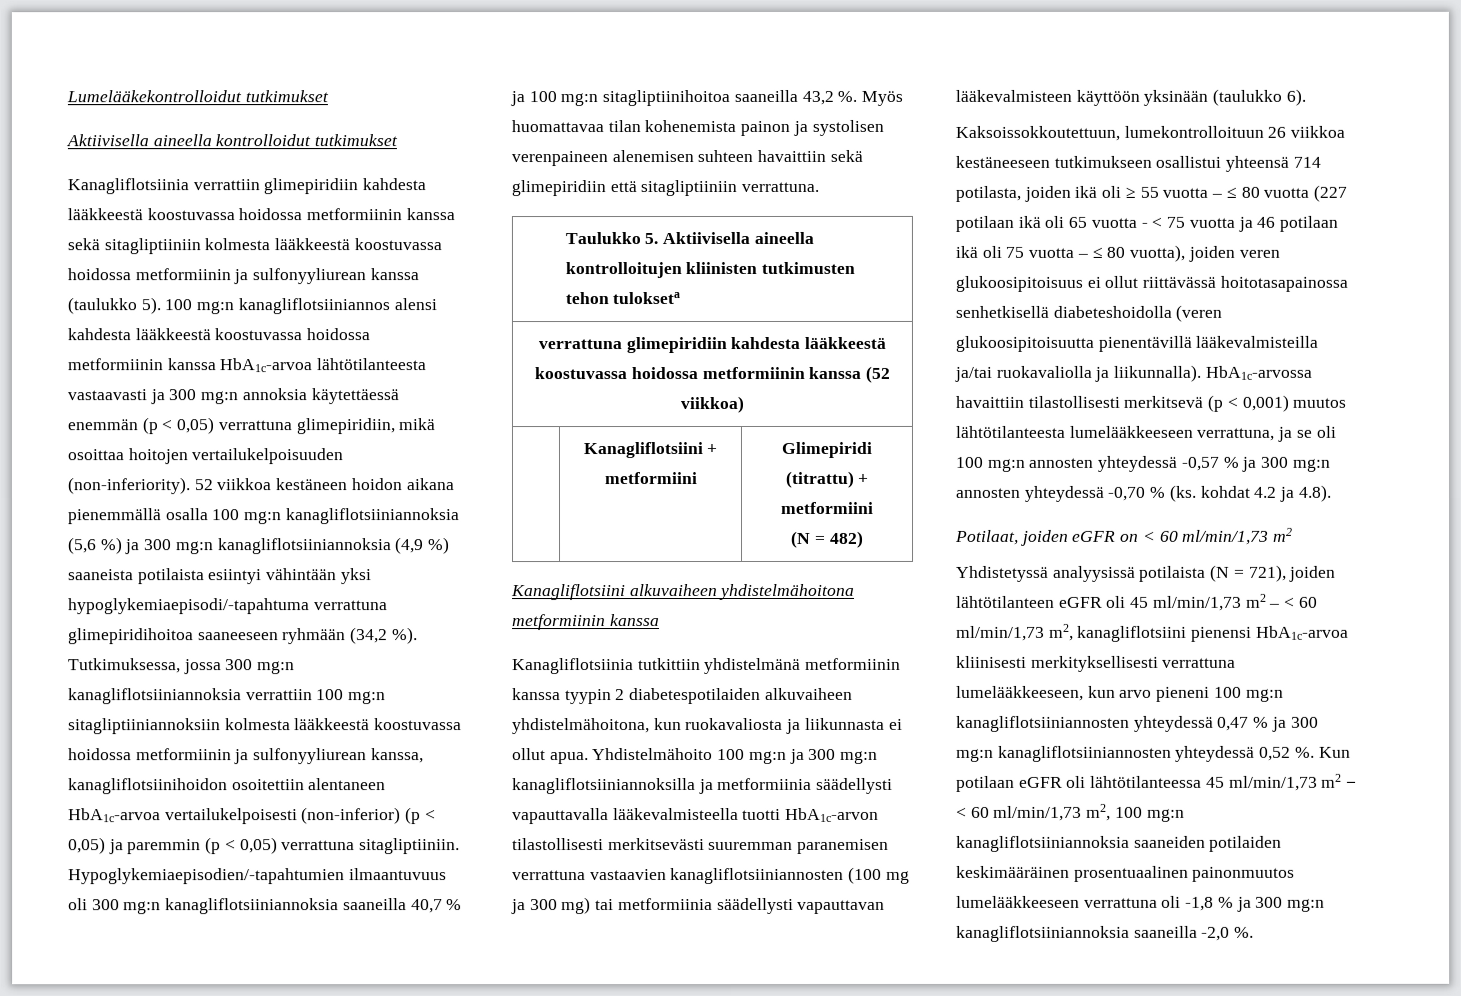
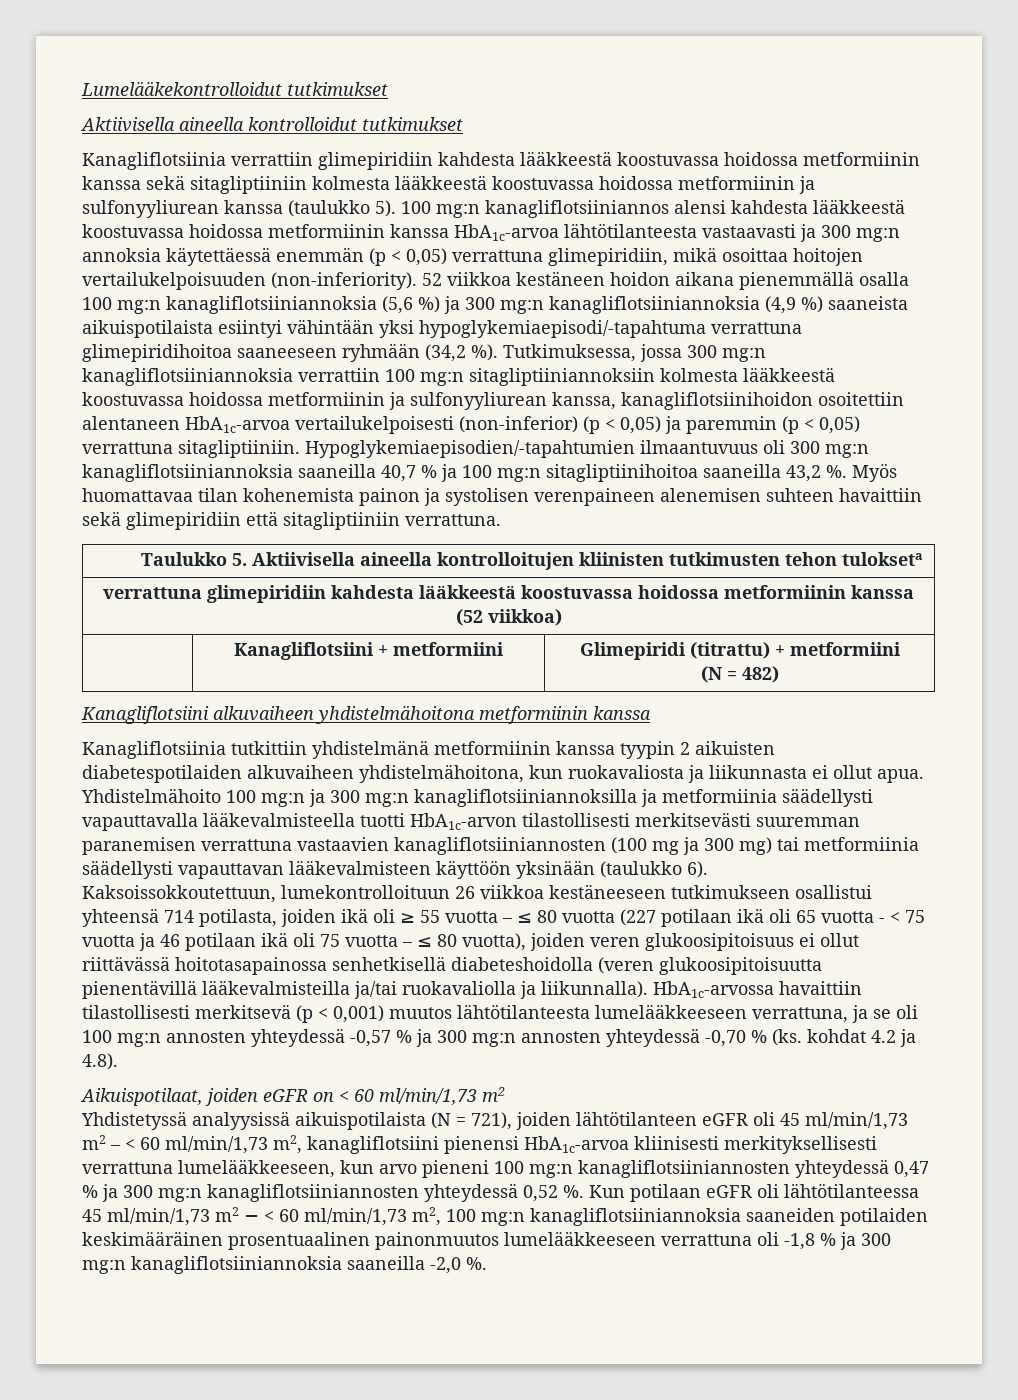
- 52 viikkoa kestäneen hoidon aikana pienemmällä osalla 100 mg:n kanagliflotsiiniannoksia (5,6 %) ja 300 mg:n kanagliflotsiiniannoksia (4,9 %) saaneista potilaista esiintyi vähintään yksi hypoglykemiaepisodi/-tapahtuma verrattuna glimepiridihoitoa saaneeseen ryhmään (34,2 %).
+ 52 viikkoa kestäneen hoidon aikana pienemmällä osalla 100 mg:n kanagliflotsiiniannoksia (5,6 %) ja 300 mg:n kanagliflotsiiniannoksia (4,9 %) saaneista aikuispotilaista esiintyi vähintään yksi hypoglykemiaepisodi/-tapahtuma verrattuna glimepiridihoitoa saaneeseen ryhmään (34,2 %).
- Kanagliflotsiinia tutkittiin yhdistelmänä metformiinin kanssa tyypin 2 diabetespotilaiden alkuvaiheen yhdistelmähoitona, kun ruokavaliosta ja liikunnasta ei ollut apua.
+ Kanagliflotsiinia tutkittiin yhdistelmänä metformiinin kanssa tyypin 2 aikuisten diabetespotilaiden alkuvaiheen yhdistelmähoitona, kun ruokavaliosta ja liikunnasta ei ollut apua.
- Potilaat, joiden eGFR on < 60 ml/min/1,73 m2
+ Aikuispotilaat, joiden eGFR on < 60 ml/min/1,73 m2
- Yhdistetyssä analyysissä potilaista (N = 721), joiden lähtötilanteen eGFR oli 45 ml/min/1,73 m2 – < 60 ml/min/1,73 m2, kanagliflotsiini pienensi HbA1c-arvoa kliinisesti merkityksellisesti verrattuna lumelääkkeeseen, kun arvo pieneni 100 mg:n kanagliflotsiiniannosten yhteydessä 0,47 % ja 300 mg:n kanagliflotsiiniannosten yhteydessä 0,52 %.
+ Yhdistetyssä analyysissä aikuispotilaista (N = 721), joiden lähtötilanteen eGFR oli 45 ml/min/1,73 m2 – < 60 ml/min/1,73 m2, kanagliflotsiini pienensi HbA1c-arvoa kliinisesti merkityksellisesti verrattuna lumelääkkeeseen, kun arvo pieneni 100 mg:n kanagliflotsiiniannosten yhteydessä 0,47 % ja 300 mg:n kanagliflotsiiniannosten yhteydessä 0,52 %.

